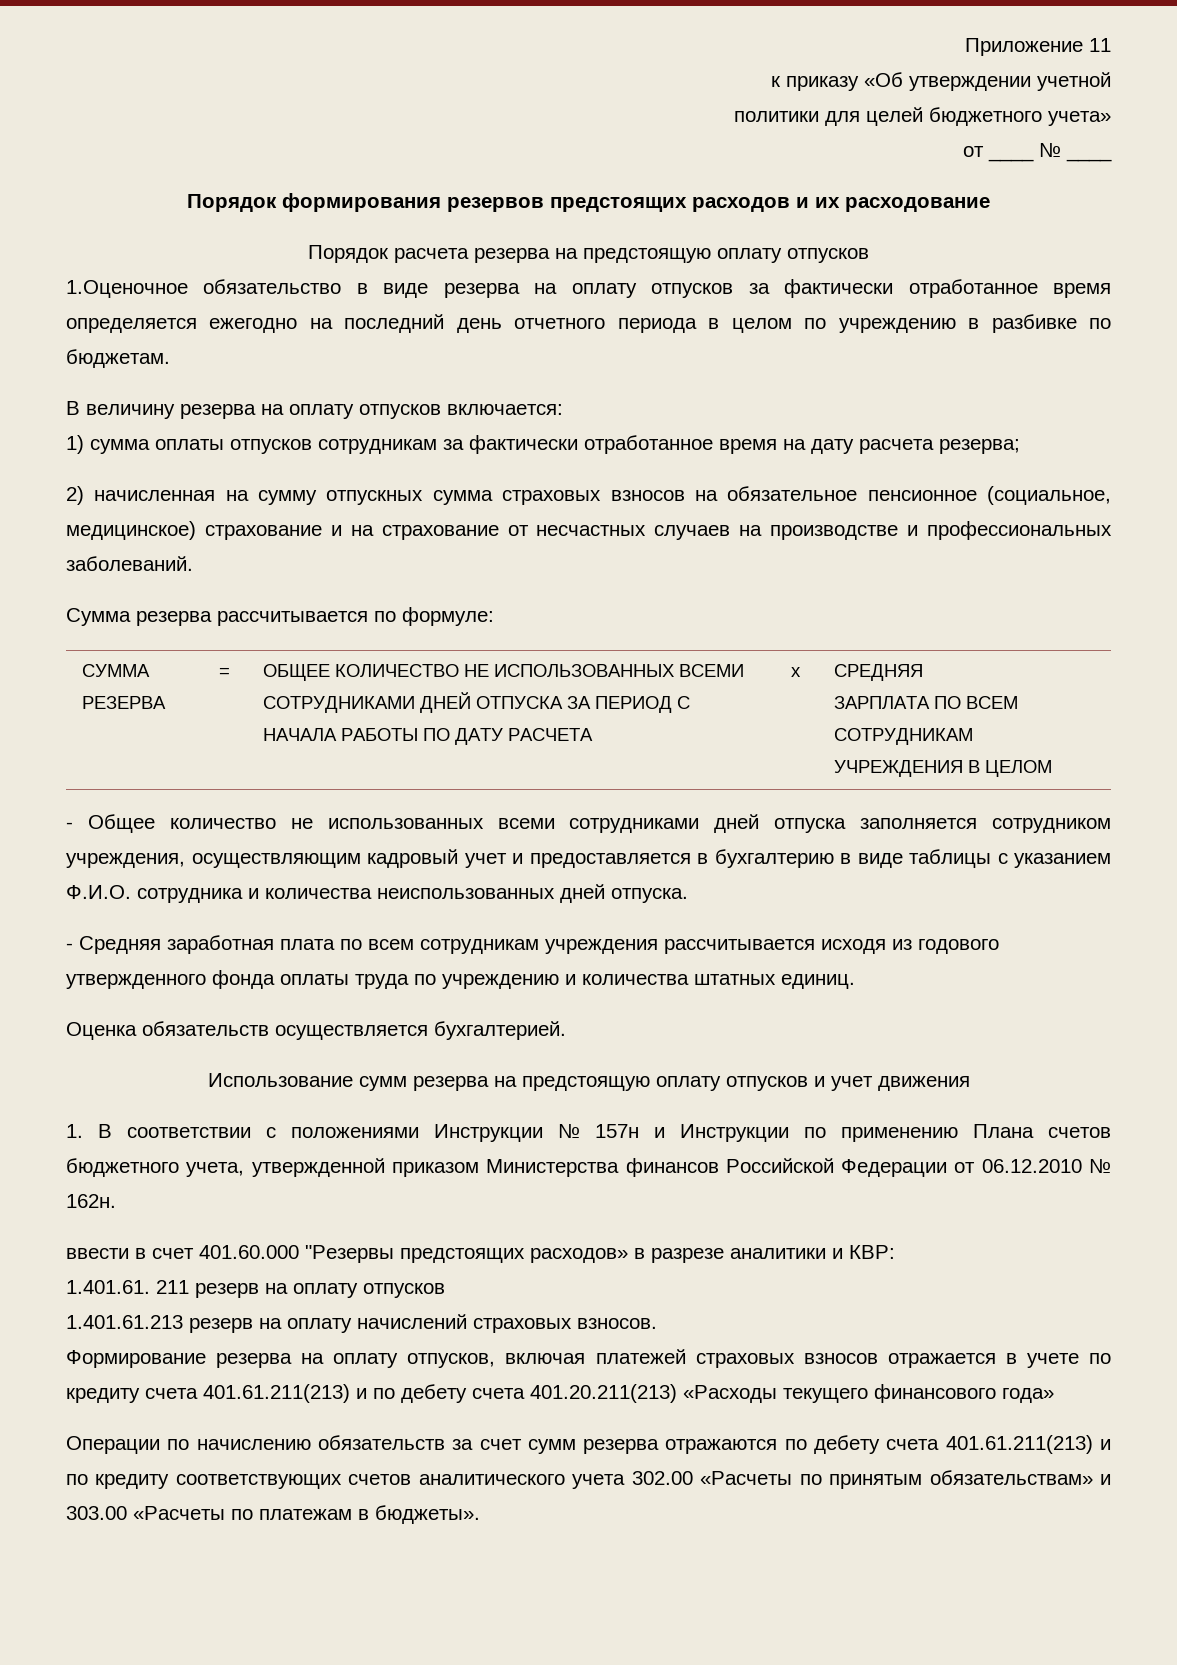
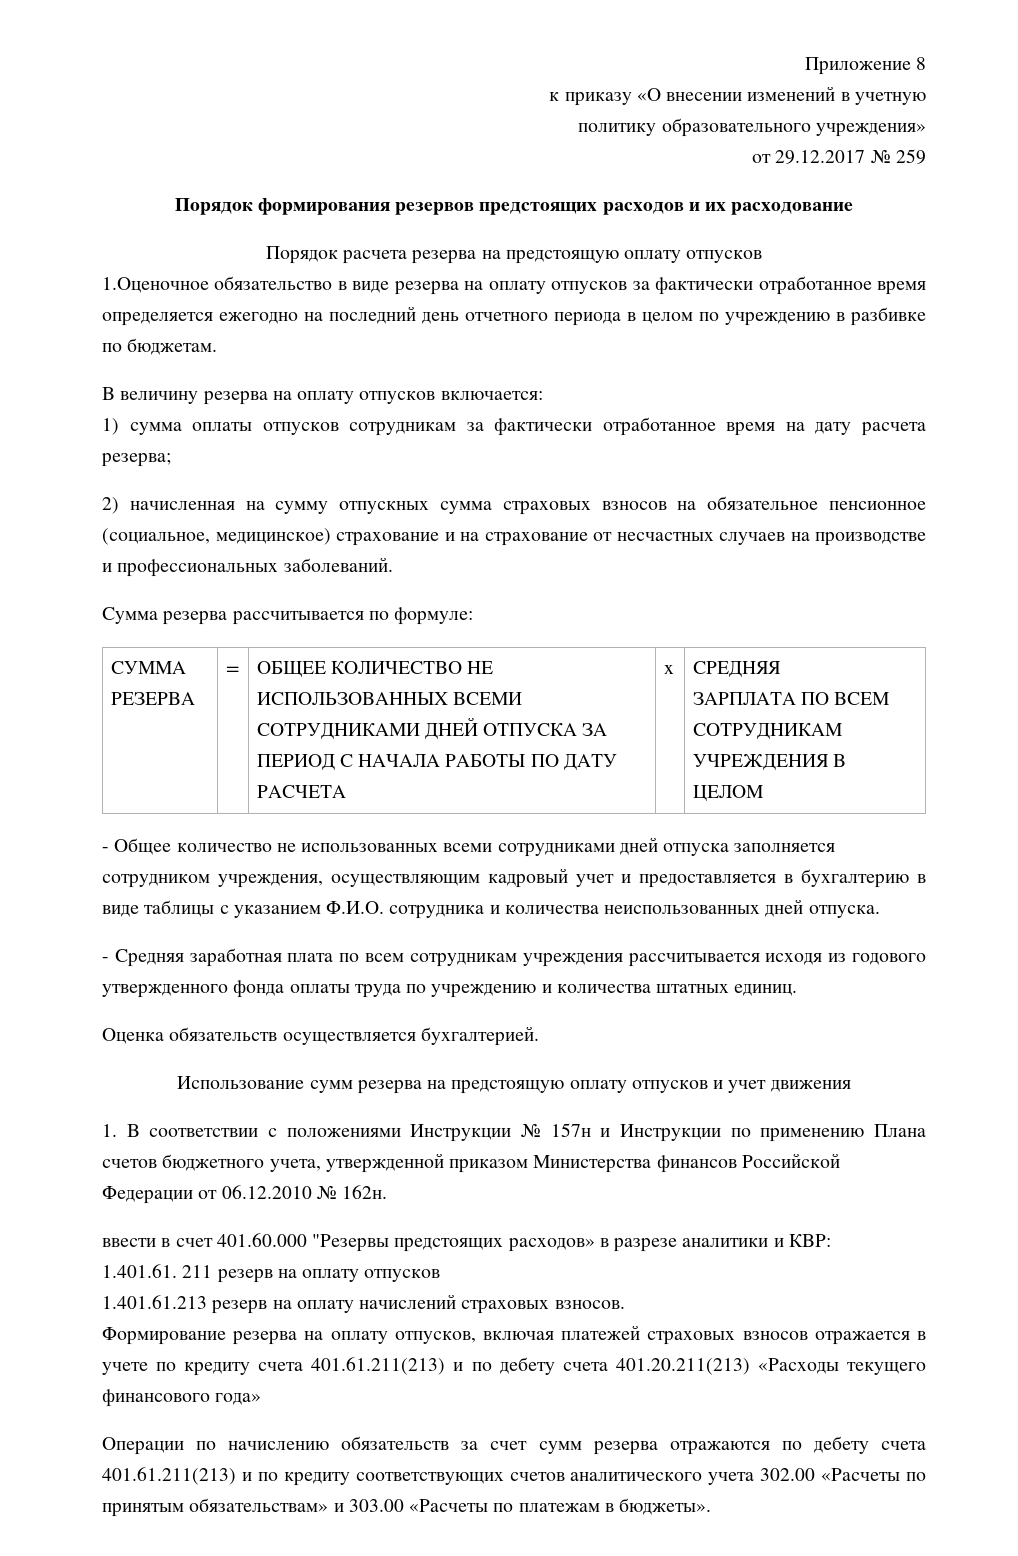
- Приложение 11
+ Приложение 8
- к приказу «Об утверждении учетной
- политики для целей бюджетного учета»
- от ____ № ____
+ к приказу «О внесении изменений в учетную
+ политику образовательного учреждения»
+ от 29.12.2017 № 259

